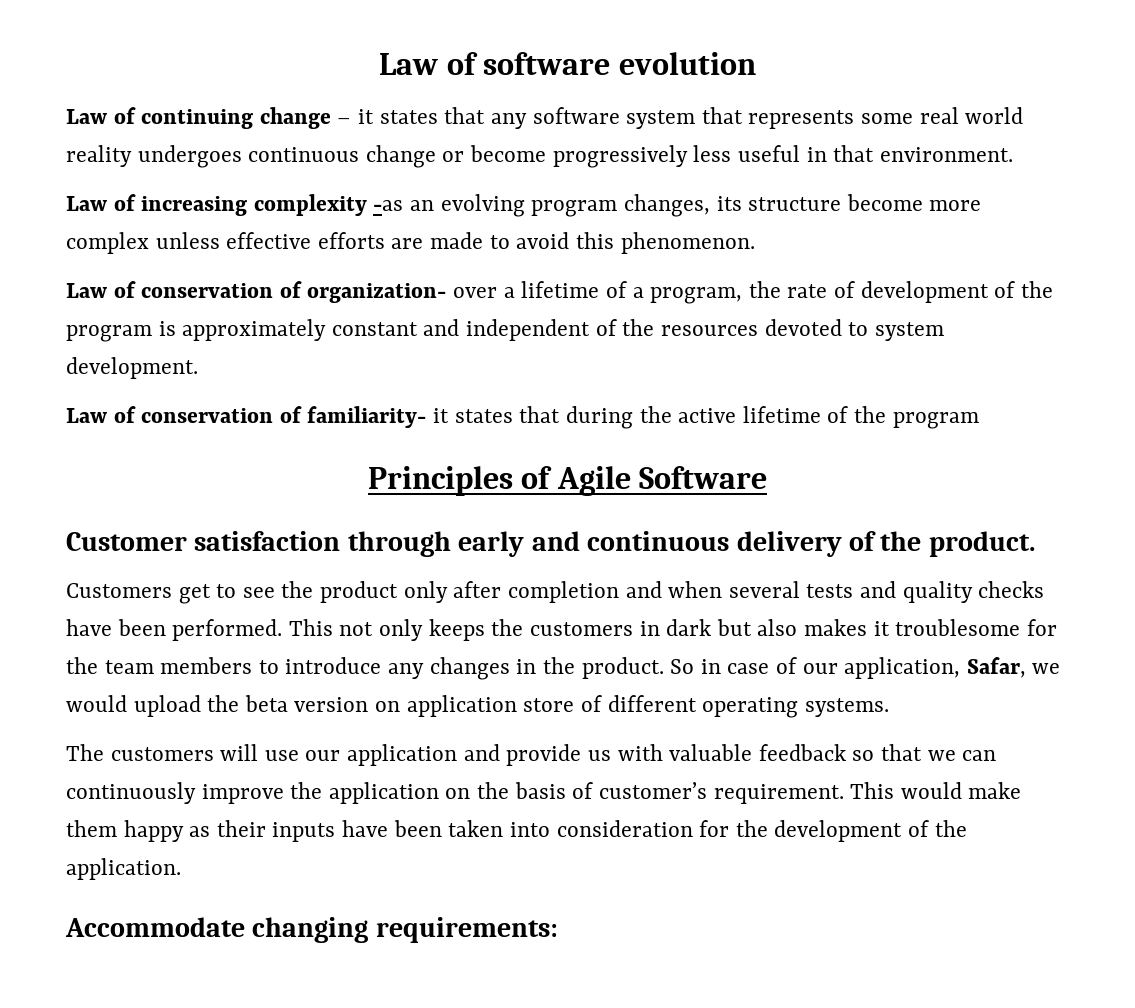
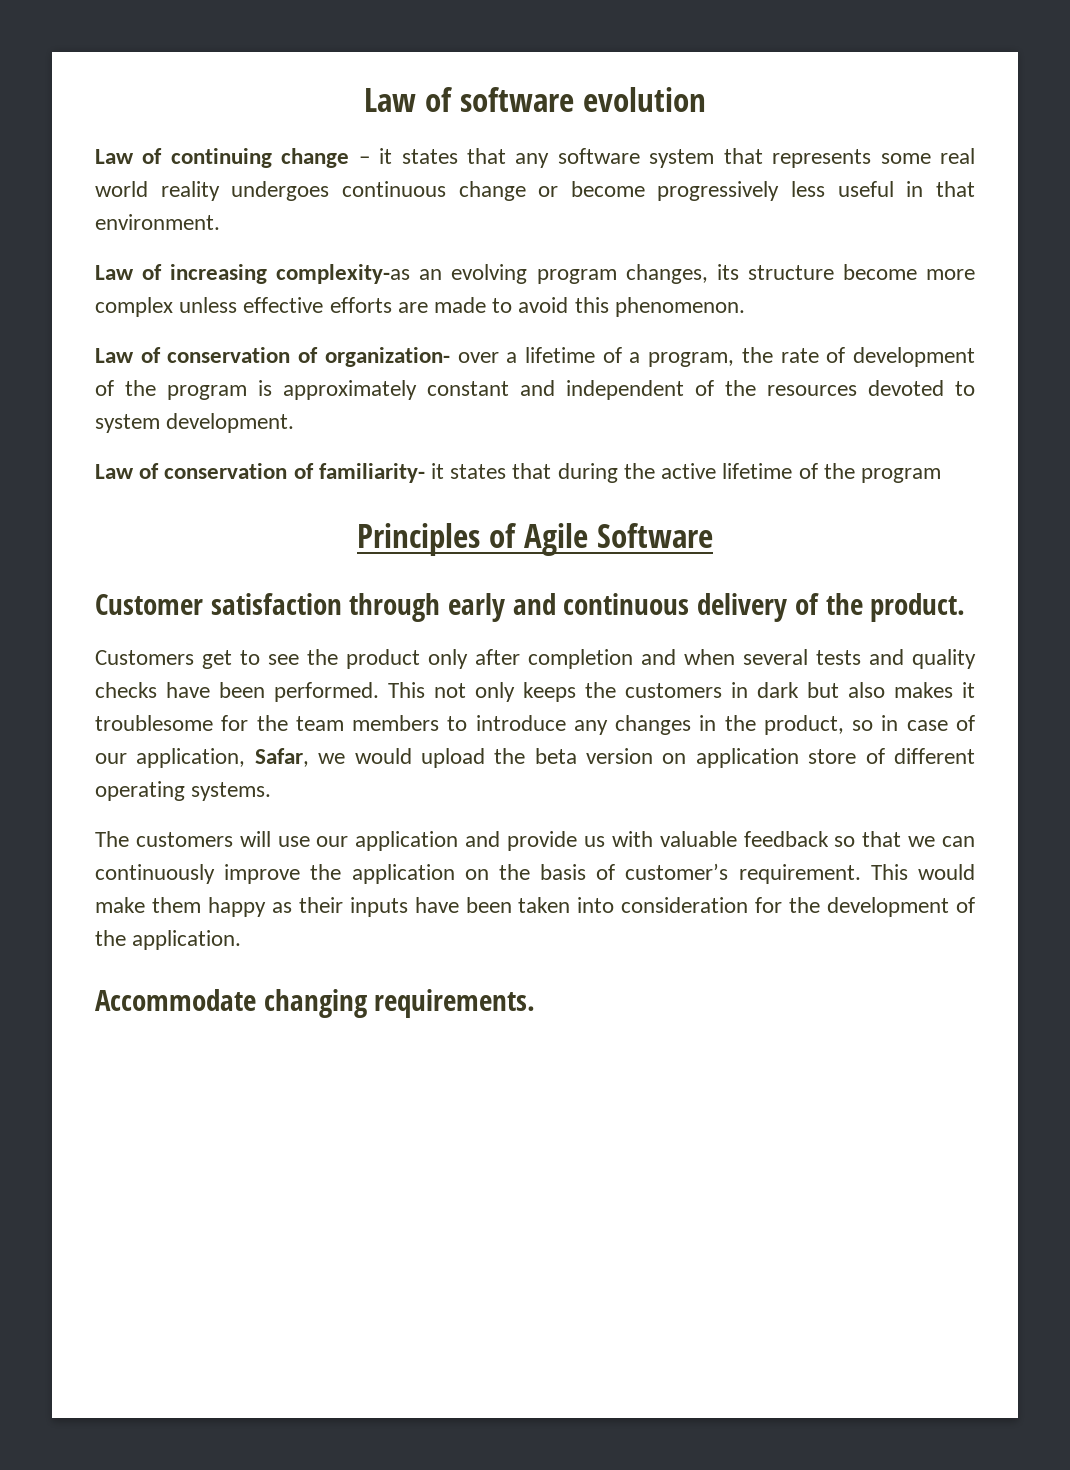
- Law of increasing complexity -as an evolving program changes, its structure become more complex unless effective efforts are made to avoid this phenomenon.
+ Law of increasing complexity-as an evolving program changes, its structure become more complex unless effective efforts are made to avoid this phenomenon.
- This not only keeps the customers in dark but also makes it troublesome for the team members to introduce any changes in the product. So in case of our application, Safar, we would upload the beta version on application store of different operating systems.
+ This not only keeps the customers in dark but also makes it troublesome for the team members to introduce any changes in the product, so in case of our application, Safar, we would upload the beta version on application store of different operating systems.
- Accommodate changing requirements:
+ Accommodate changing requirements.

